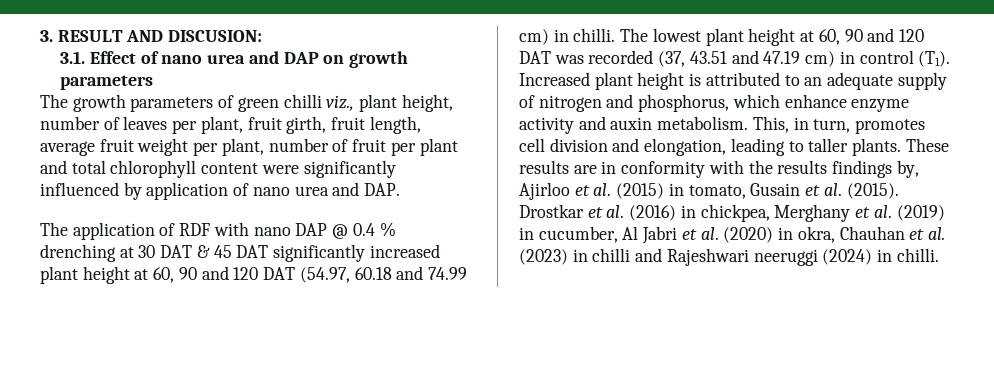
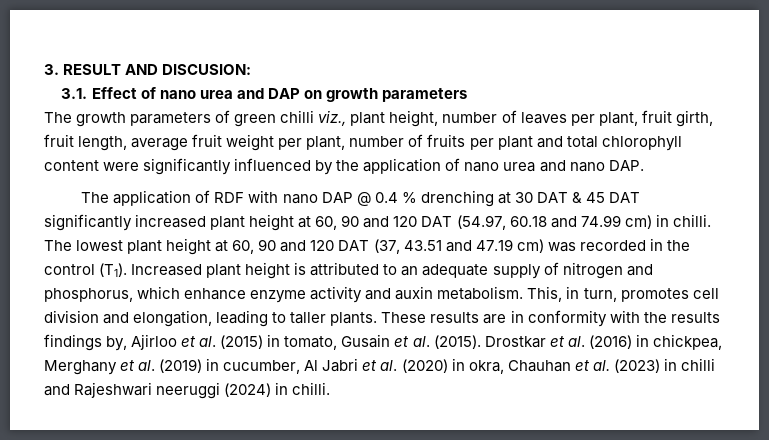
- The growth parameters of green chilli viz., plant height, number of leaves per plant, fruit girth, fruit length, average fruit weight per plant, number of fruit per plant and total chlorophyll content were significantly influenced by application of nano urea and DAP.
+ The growth parameters of green chilli viz., plant height, number of leaves per plant, fruit girth, fruit length, average fruit weight per plant, number of fruits per plant and total chlorophyll content were significantly influenced by the application of nano urea and nano DAP.
- The lowest plant height at 60, 90 and 120 DAT was recorded (37, 43.51 and 47.19 cm) in control (T1). Increased plant height is attributed to an adequate supply of nitrogen and phosphorus, which enhance enzyme activity and auxin metabolism.
+ The lowest plant height at 60, 90 and 120 DAT (37, 43.51 and 47.19 cm) was recorded in the control (T1). Increased plant height is attributed to an adequate supply of nitrogen and phosphorus, which enhance enzyme activity and auxin metabolism.

